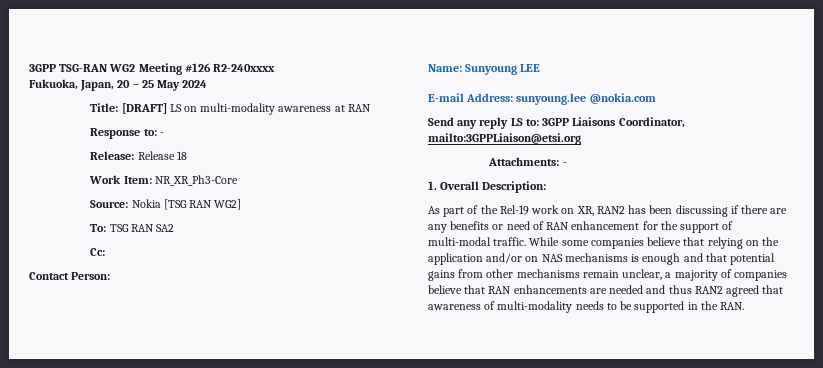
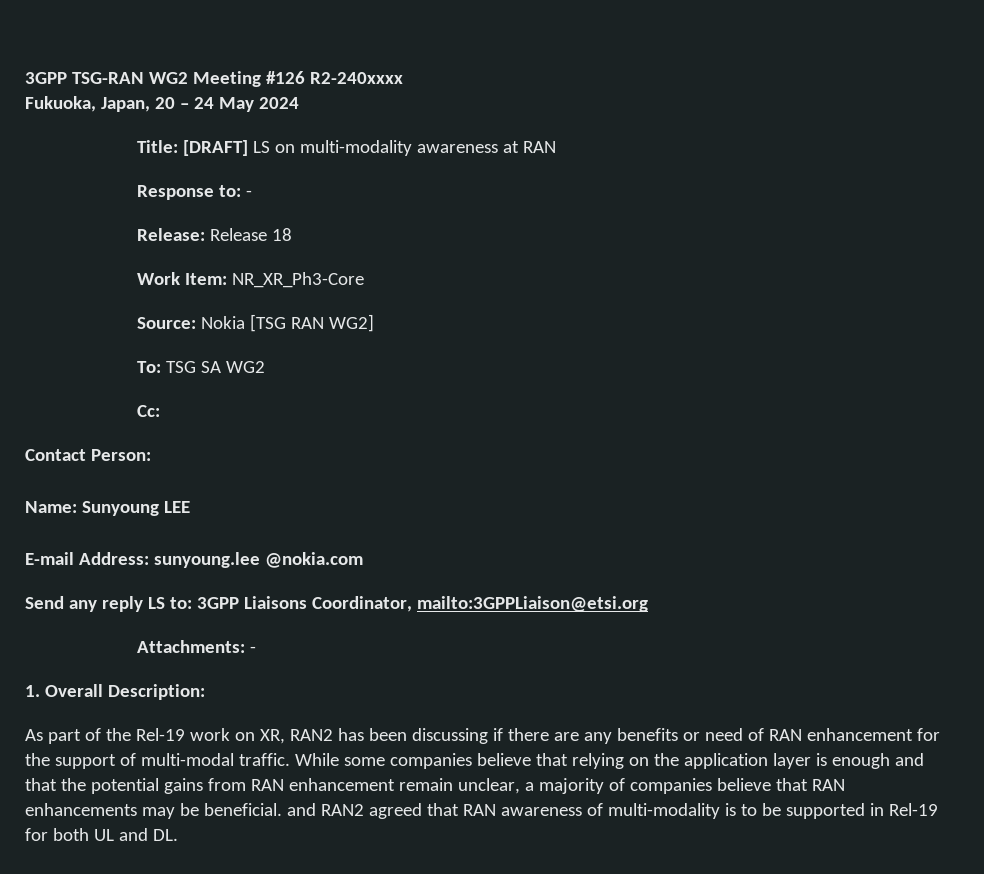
- Fukuoka, Japan, 20 – 25 May 2024
+ Fukuoka, Japan, 20 – 24 May 2024
- To: TSG RAN SA2
+ To: TSG SA WG2
- While some companies believe that relying on the application and/or on NAS mechanisms is enough and that potential gains from other mechanisms remain unclear, a majority of companies believe that RAN enhancements are needed and thus RAN2 agreed that awareness of multi-modality needs to be supported in the RAN.
+ While some companies believe that relying on the application layer is enough and that the potential gains from RAN enhancement remain unclear, a majority of companies believe that RAN enhancements may be beneficial. and RAN2 agreed that RAN awareness of multi-modality is to be supported in Rel-19 for both UL and DL.

